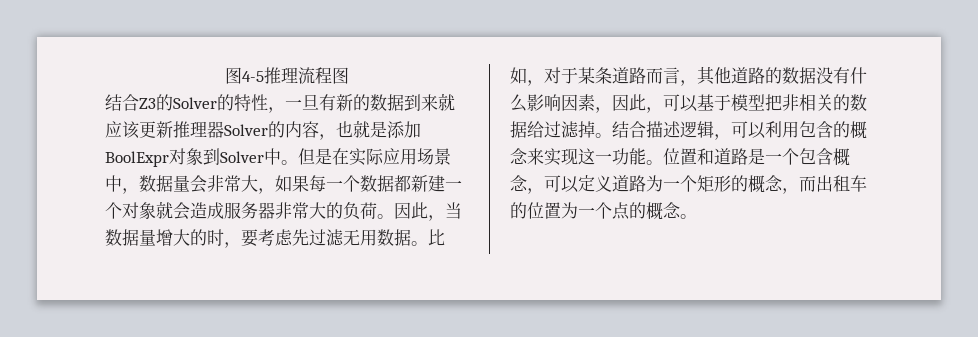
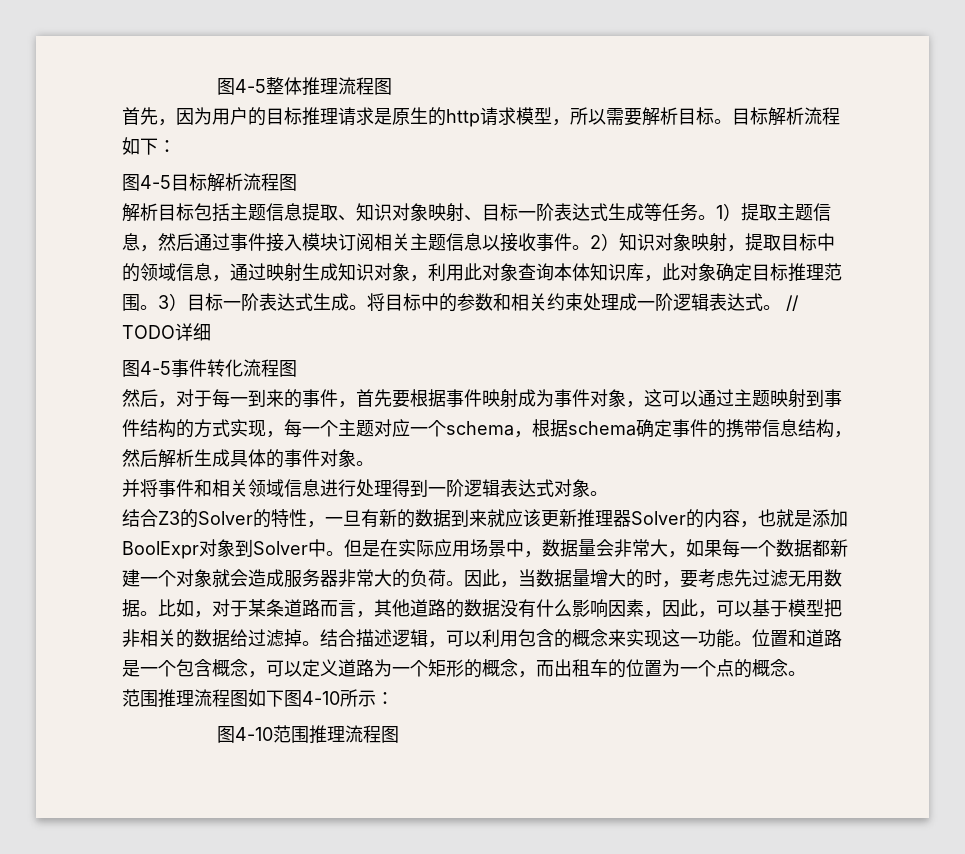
- 图4-5推理流程图
+ 图4-5整体推理流程图
+ 首先，因为用户的目标推理请求是原生的http请求模型，所以需要解析目标。目标解析流程如下：
+ 图4-5目标解析流程图
+ 解析目标包括主题信息提取、知识对象映射、目标一阶表达式生成等任务。1）提取主题信息，然后通过事件接入模块订阅相关主题信息以接收事件。2）知识对象映射，提取目标中的领域信息，通过映射生成知识对象，利用此对象查询本体知识库，此对象确定目标推理范围。3）目标一阶表达式生成。将目标中的参数和相关约束处理成一阶逻辑表达式。 // TODO详细
+ 图4-5事件转化流程图
+ 然后，对于每一到来的事件，首先要根据事件映射成为事件对象，这可以通过主题映射到事件结构的方式实现，每一个主题对应一个schema，根据schema确定事件的携带信息结构，然后解析生成具体的事件对象。
+ 并将事件和相关领域信息进行处理得到一阶逻辑表达式对象。
+ 范围推理流程图如下图4-10所示：
+ 图4-10范围推理流程图

